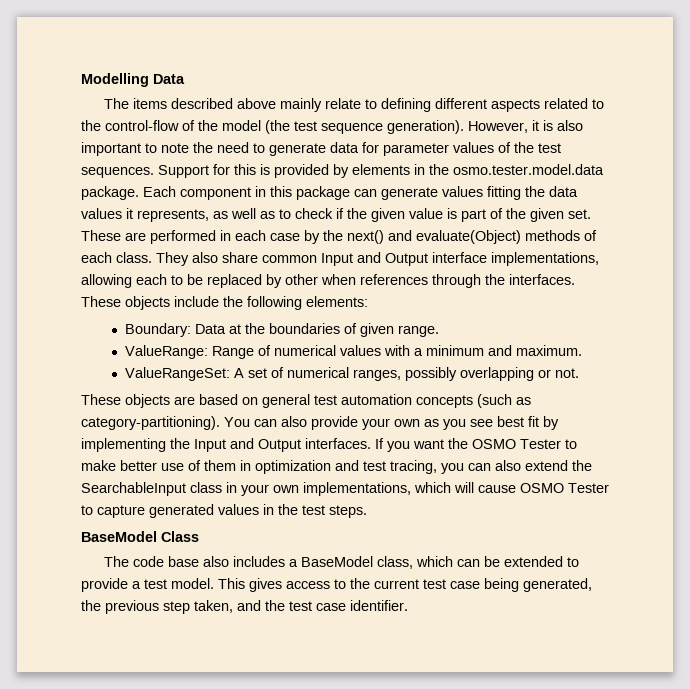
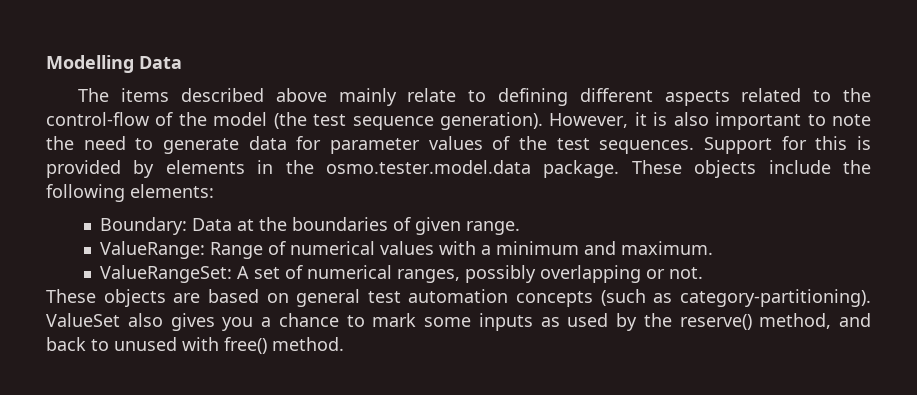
- Each component in this package can generate values fitting the data values it represents, as well as to check if the given value is part of the given set. These are performed in each case by the next() and evaluate(Object) methods of each class. They also share common Input and Output interface implementations, allowing each to be replaced by other when references through the interfaces.
- You can also provide your own as you see best fit by implementing the Input and Output interfaces. If you want the OSMO Tester to make better use of them in optimization and test tracing, you can also extend the SearchableInput class in your own implementations, which will cause OSMO Tester to capture generated values in the test steps.
- BaseModel Class
- The code base also includes a BaseModel class, which can be extended to provide a test model. This gives access to the current test case being generated, the previous step taken, and the test case identifier.
+ ValueSet also gives you a chance to mark some inputs as used by the reserve() method, and back to unused with free() method.

